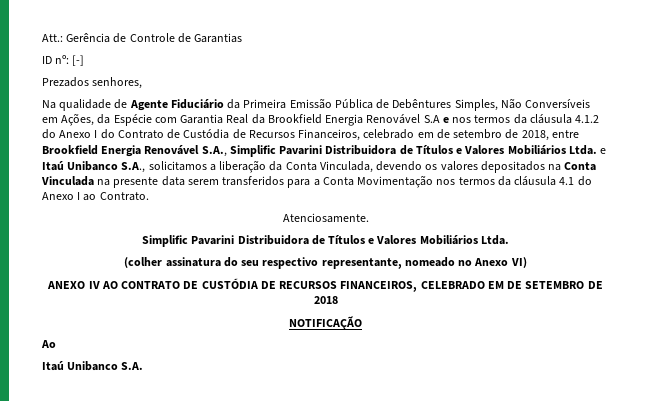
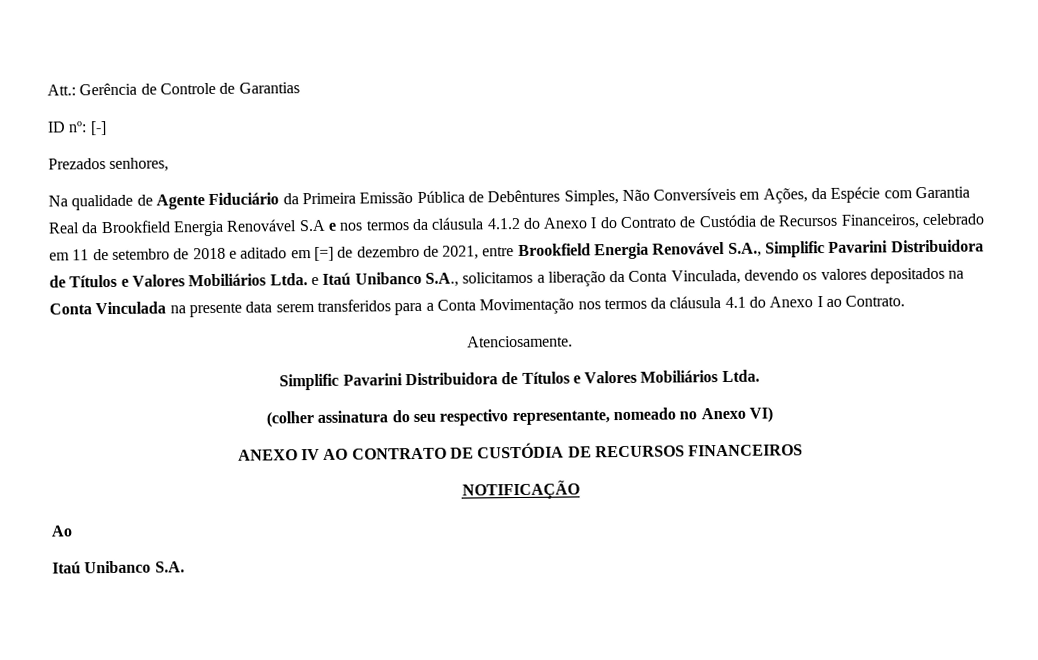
- Na qualidade de Agente Fiduciário da Primeira Emissão Pública de Debêntures Simples, Não Conversíveis em Ações, da Espécie com Garantia Real da Brookfield Energia Renovável S.A e nos termos da cláusula 4.1.2 do Anexo I do Contrato de Custódia de Recursos Financeiros, celebrado em de setembro de 2018, entre Brookfield Energia Renovável S.A., Simplific Pavarini Distribuidora de Títulos e Valores Mobiliários Ltda. e Itaú Unibanco S.A., solicitamos a liberação da Conta Vinculada, devendo os valores depositados na Conta Vinculada na presente data serem transferidos para a Conta Movimentação nos termos da cláusula 4.1 do Anexo I ao Contrato.
+ Na qualidade de Agente Fiduciário da Primeira Emissão Pública de Debêntures Simples, Não Conversíveis em Ações, da Espécie com Garantia Real da Brookfield Energia Renovável S.A e nos termos da cláusula 4.1.2 do Anexo I do Contrato de Custódia de Recursos Financeiros, celebrado em 11 de setembro de 2018 e aditado em [=] de dezembro de 2021, entre Brookfield Energia Renovável S.A., Simplific Pavarini Distribuidora de Títulos e Valores Mobiliários Ltda. e Itaú Unibanco S.A., solicitamos a liberação da Conta Vinculada, devendo os valores depositados na Conta Vinculada na presente data serem transferidos para a Conta Movimentação nos termos da cláusula 4.1 do Anexo I ao Contrato.
- ANEXO IV AO CONTRATO DE CUSTÓDIA DE RECURSOS FINANCEIROS, CELEBRADO EM DE SETEMBRO DE 2018
+ ANEXO IV AO CONTRATO DE CUSTÓDIA DE RECURSOS FINANCEIROS

